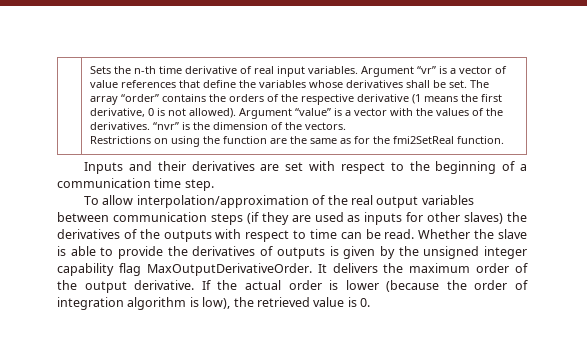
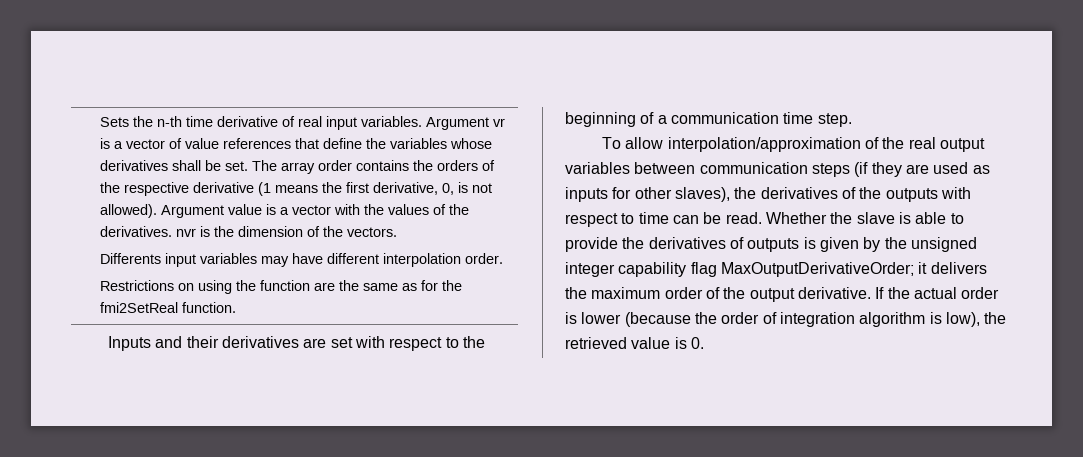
- Argument “vr” is a vector of value references that define the variables whose derivatives shall be set.
+ Argument vr is a vector of value references that define the variables whose derivatives shall be set.
- The array “order” contains the orders of the respective derivative (1 means the first derivative, 0 is not allowed).
+ The array order contains the orders of the respective derivative (1 means the first derivative, 0, is not allowed).
- Argument “value” is a vector with the values of the derivatives. “nvr” is the dimension of the vectors.
+ Argument value is a vector with the values of the derivatives. nvr is the dimension of the vectors.
+ Differents input variables may have different interpolation order.
- To allow interpolation/approximation of the real output variables between communication steps (if they are used as inputs for other slaves) the derivatives of the outputs with respect to time can be read.
+ To allow interpolation/approximation of the real output variables between communication steps (if they are used as inputs for other slaves), the derivatives of the outputs with respect to time can be read.
- Whether the slave is able to provide the derivatives of outputs is given by the unsigned integer capability flag MaxOutputDerivativeOrder. It delivers the maximum order of the output derivative.
+ Whether the slave is able to provide the derivatives of outputs is given by the unsigned integer capability flag MaxOutputDerivativeOrder; it delivers the maximum order of the output derivative.

